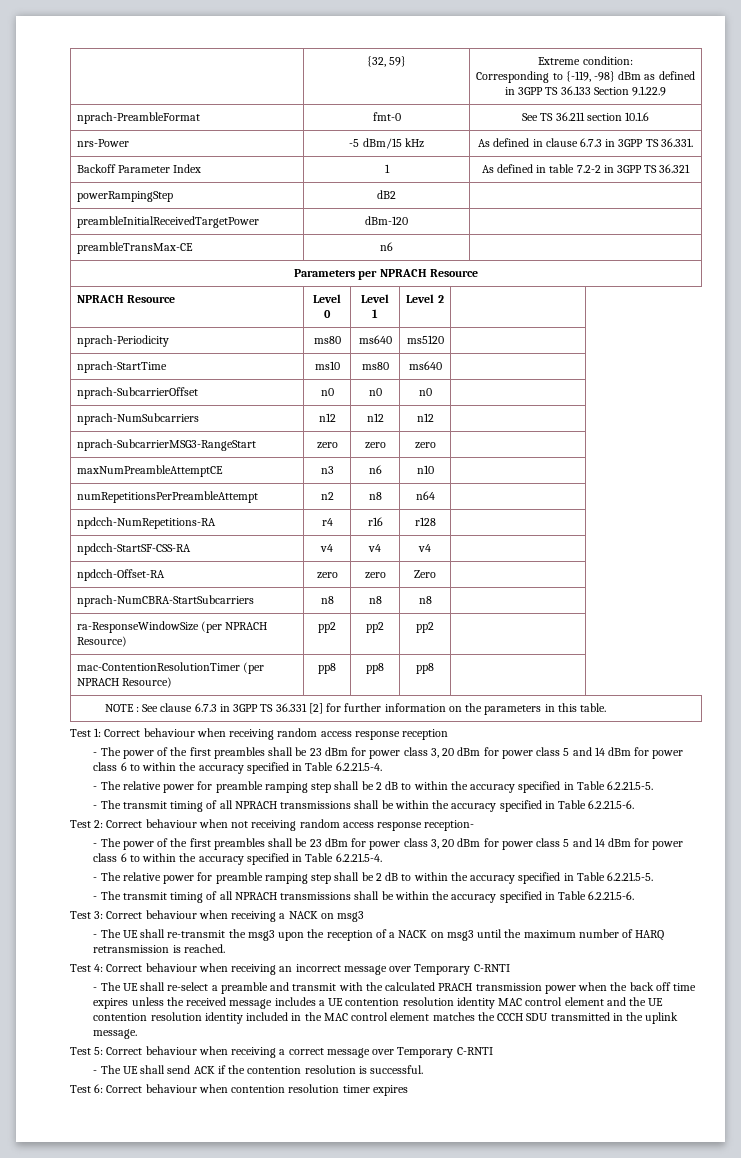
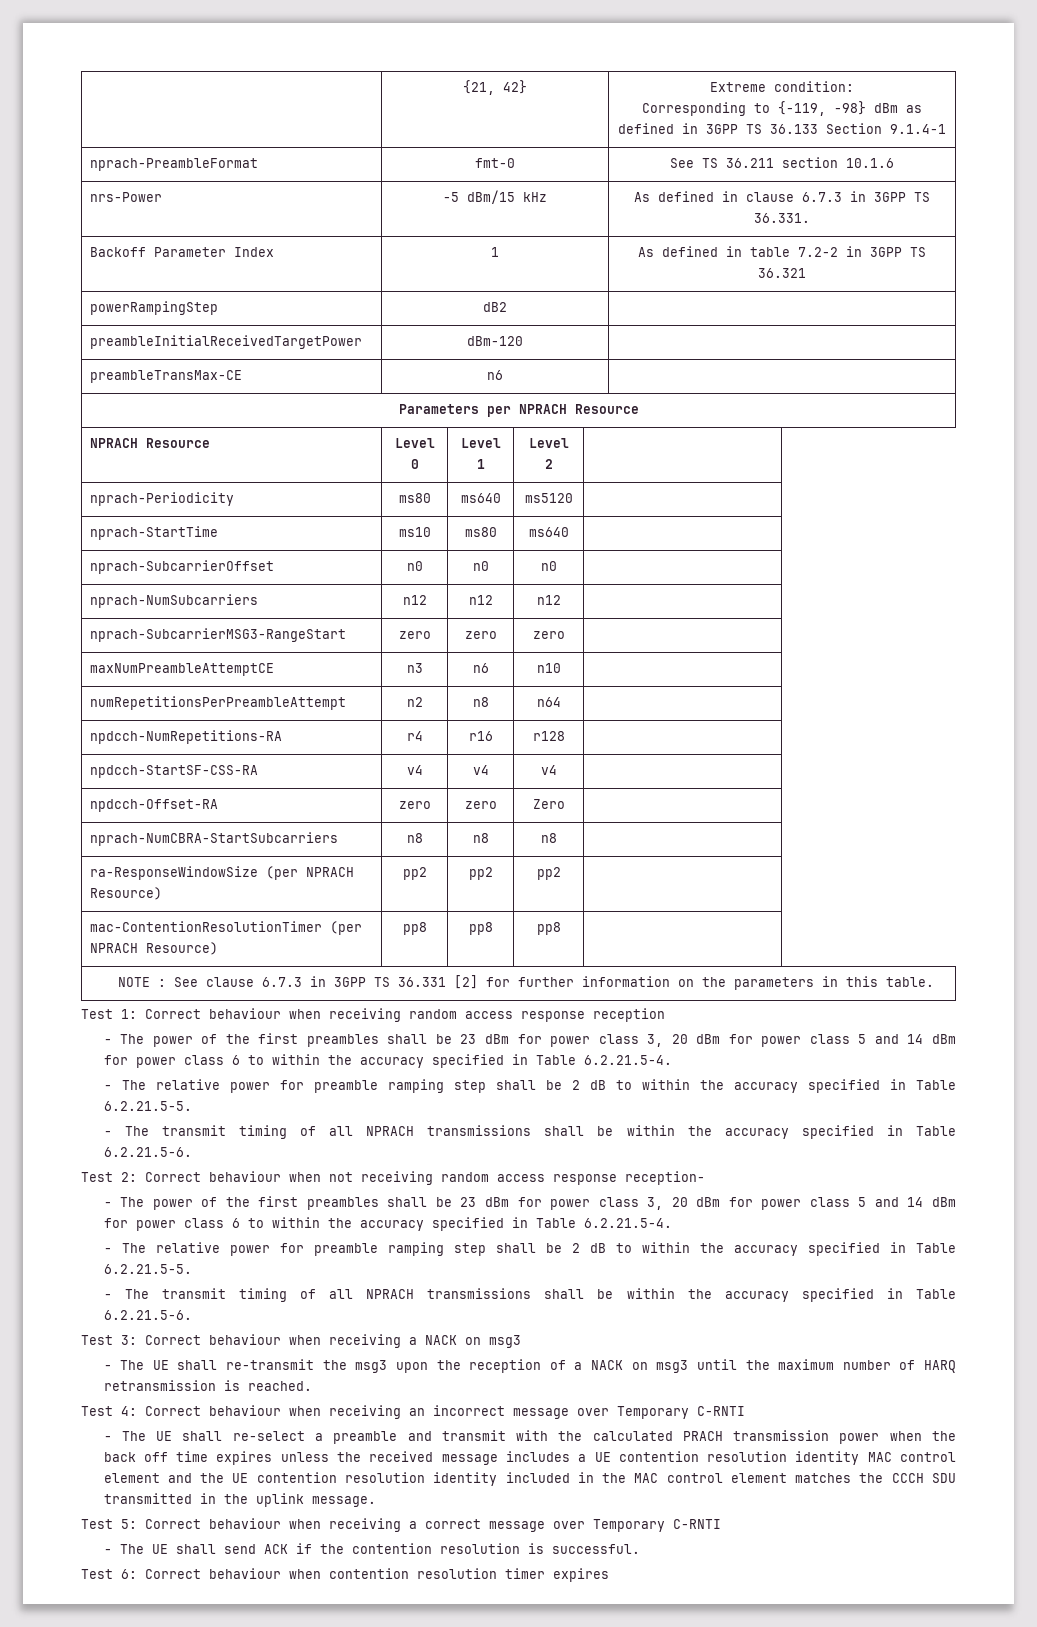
- | {32, 59} | Extreme condition:
- Corresponding to {-119, -98} dBm as defined in 3GPP TS 36.133 Section 9.1.22.9
+ | {21, 42} | Extreme condition:
+ Corresponding to {-119, -98} dBm as defined in 3GPP TS 36.133 Section 9.1.4-1

